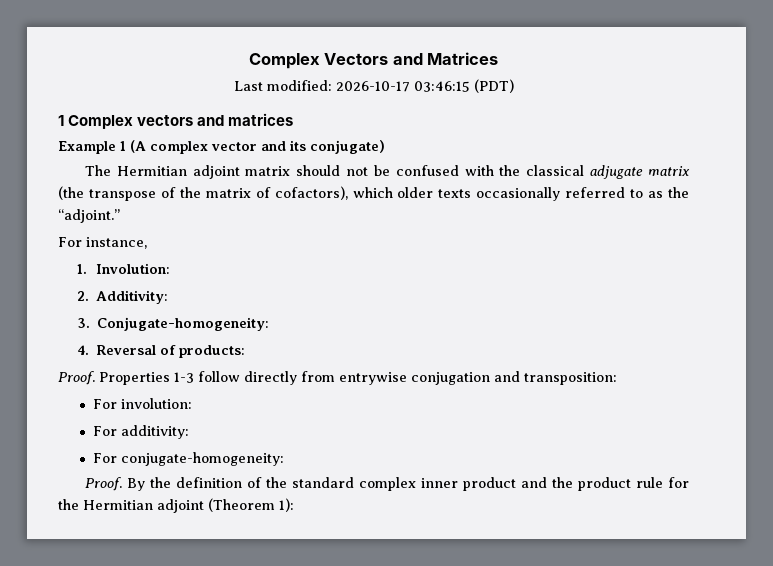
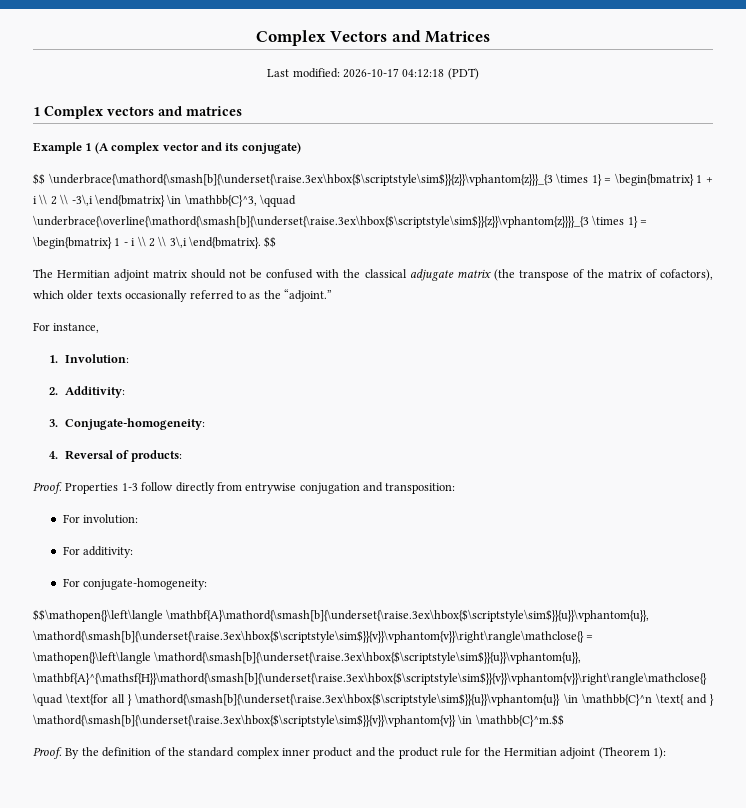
- Last modified: 2026-10-17 03:46:15 (PDT)
+ Last modified: 2026-10-17 04:12:18 (PDT)
+ $$ \underbrace{\mathord{\smash[b]{\underset{\raise.3ex\hbox{$\scriptstyle\sim$}}{z}}\vphantom{z}}}_{3 \times 1} = \begin{bmatrix} 1 + i \\ 2 \\ -3\,i \end{bmatrix} \in \mathbb{C}^3, \qquad \underbrace{\overline{\mathord{\smash[b]{\underset{\raise.3ex\hbox{$\scriptstyle\sim$}}{z}}\vphantom{z}}}}_{3 \times 1} = \begin{bmatrix} 1 - i \\ 2 \\ 3\,i \end{bmatrix}. $$
+ $$\mathopen{}\left\langle \mathbf{A}\mathord{\smash[b]{\underset{\raise.3ex\hbox{$\scriptstyle\sim$}}{u}}\vphantom{u}}, \mathord{\smash[b]{\underset{\raise.3ex\hbox{$\scriptstyle\sim$}}{v}}\vphantom{v}}\right\rangle\mathclose{} = \mathopen{}\left\langle \mathord{\smash[b]{\underset{\raise.3ex\hbox{$\scriptstyle\sim$}}{u}}\vphantom{u}}, \mathbf{A}^{\mathsf{H}}\mathord{\smash[b]{\underset{\raise.3ex\hbox{$\scriptstyle\sim$}}{v}}\vphantom{v}}\right\rangle\mathclose{} \quad \text{for all } \mathord{\smash[b]{\underset{\raise.3ex\hbox{$\scriptstyle\sim$}}{u}}\vphantom{u}} \in \mathbb{C}^n \text{ and } \mathord{\smash[b]{\underset{\raise.3ex\hbox{$\scriptstyle\sim$}}{v}}\vphantom{v}} \in \mathbb{C}^m.$$

